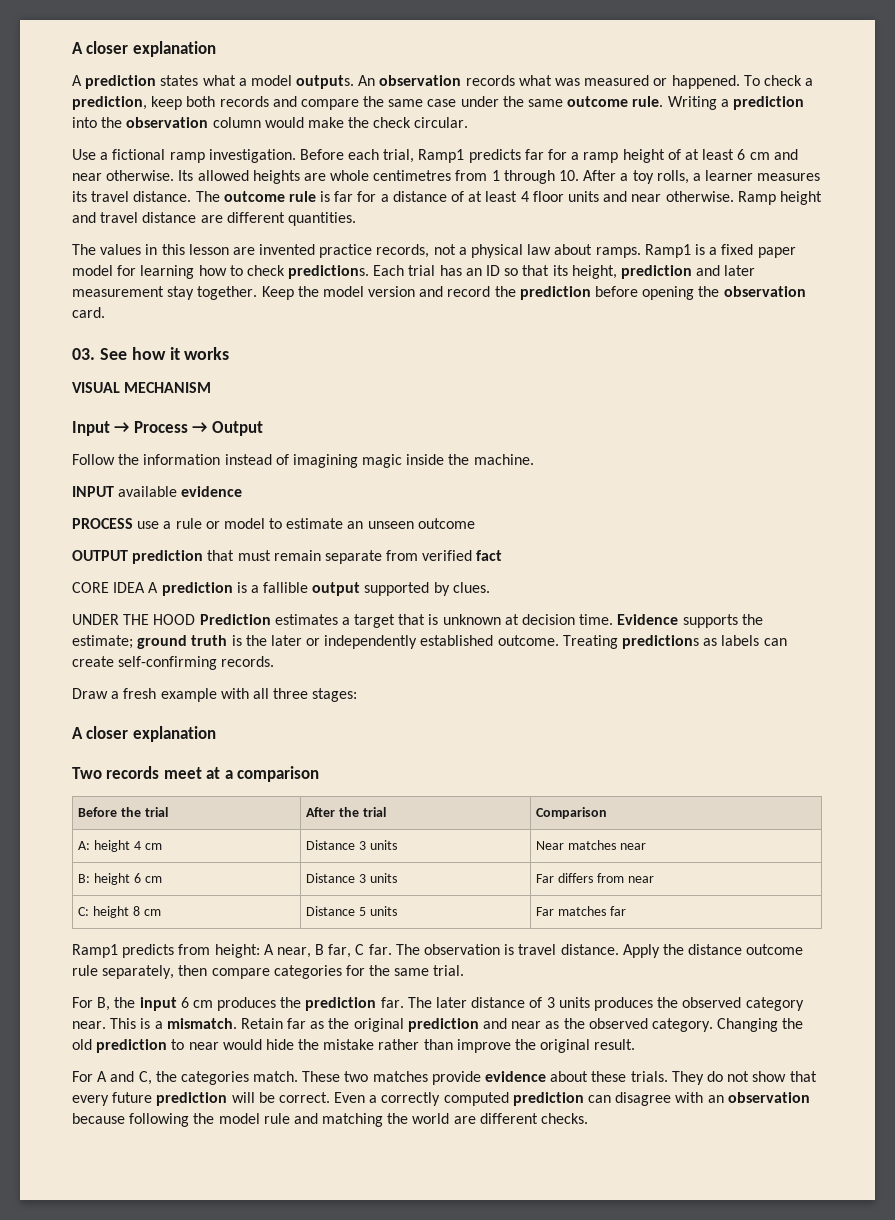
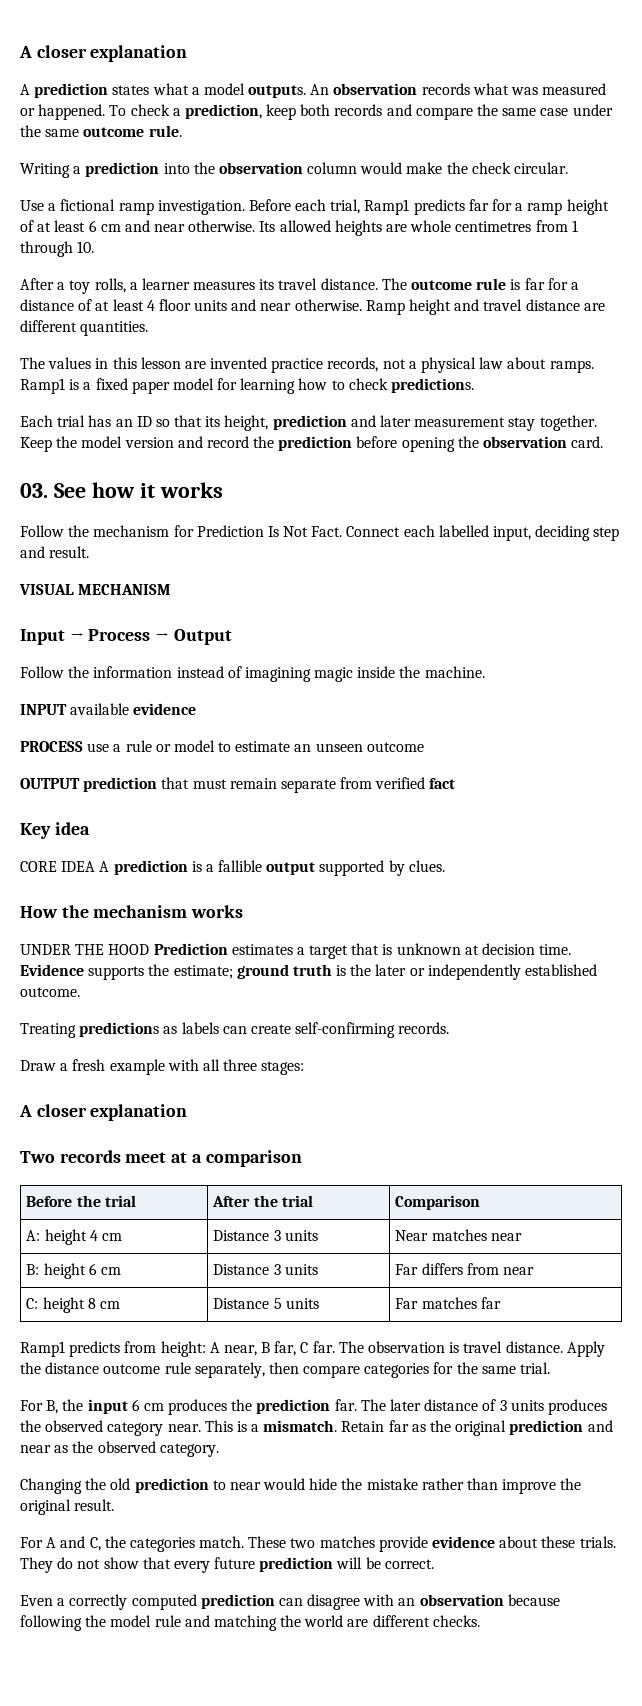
- To check a prediction, keep both records and compare the same case under the same outcome rule. Writing a prediction into the observation column would make the check circular.
+ To check a prediction, keep both records and compare the same case under the same outcome rule.
+ Writing a prediction into the observation column would make the check circular.
- Its allowed heights are whole centimetres from 1 through 10. After a toy rolls, a learner measures its travel distance.
+ Its allowed heights are whole centimetres from 1 through 10.
+ After a toy rolls, a learner measures its travel distance.
- Ramp1 is a fixed paper model for learning how to check predictions. Each trial has an ID so that its height, prediction and later measurement stay together.
+ Ramp1 is a fixed paper model for learning how to check predictions.
+ Each trial has an ID so that its height, prediction and later measurement stay together.
+ Follow the mechanism for Prediction Is Not Fact. Connect each labelled input, deciding step and result.
+ Key idea
+ How the mechanism works
- Evidence supports the estimate; ground truth is the later or independently established outcome. Treating predictions as labels can create self-confirming records.
+ Evidence supports the estimate; ground truth is the later or independently established outcome.
+ Treating predictions as labels can create self-confirming records.
- Retain far as the original prediction and near as the observed category. Changing the old prediction to near would hide the mistake rather than improve the original result.
+ Retain far as the original prediction and near as the observed category.
+ Changing the old prediction to near would hide the mistake rather than improve the original result.
- They do not show that every future prediction will be correct. Even a correctly computed prediction can disagree with an observation because following the model rule and matching the world are different checks.
+ They do not show that every future prediction will be correct.
+ Even a correctly computed prediction can disagree with an observation because following the model rule and matching the world are different checks.

